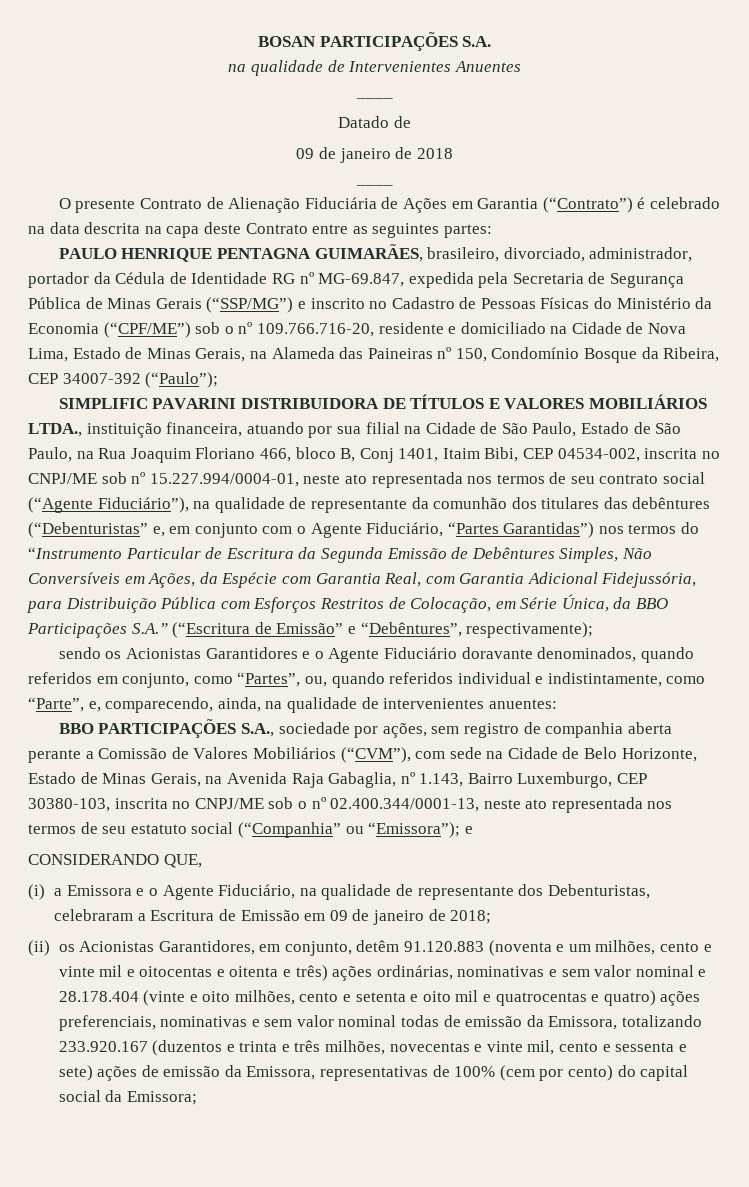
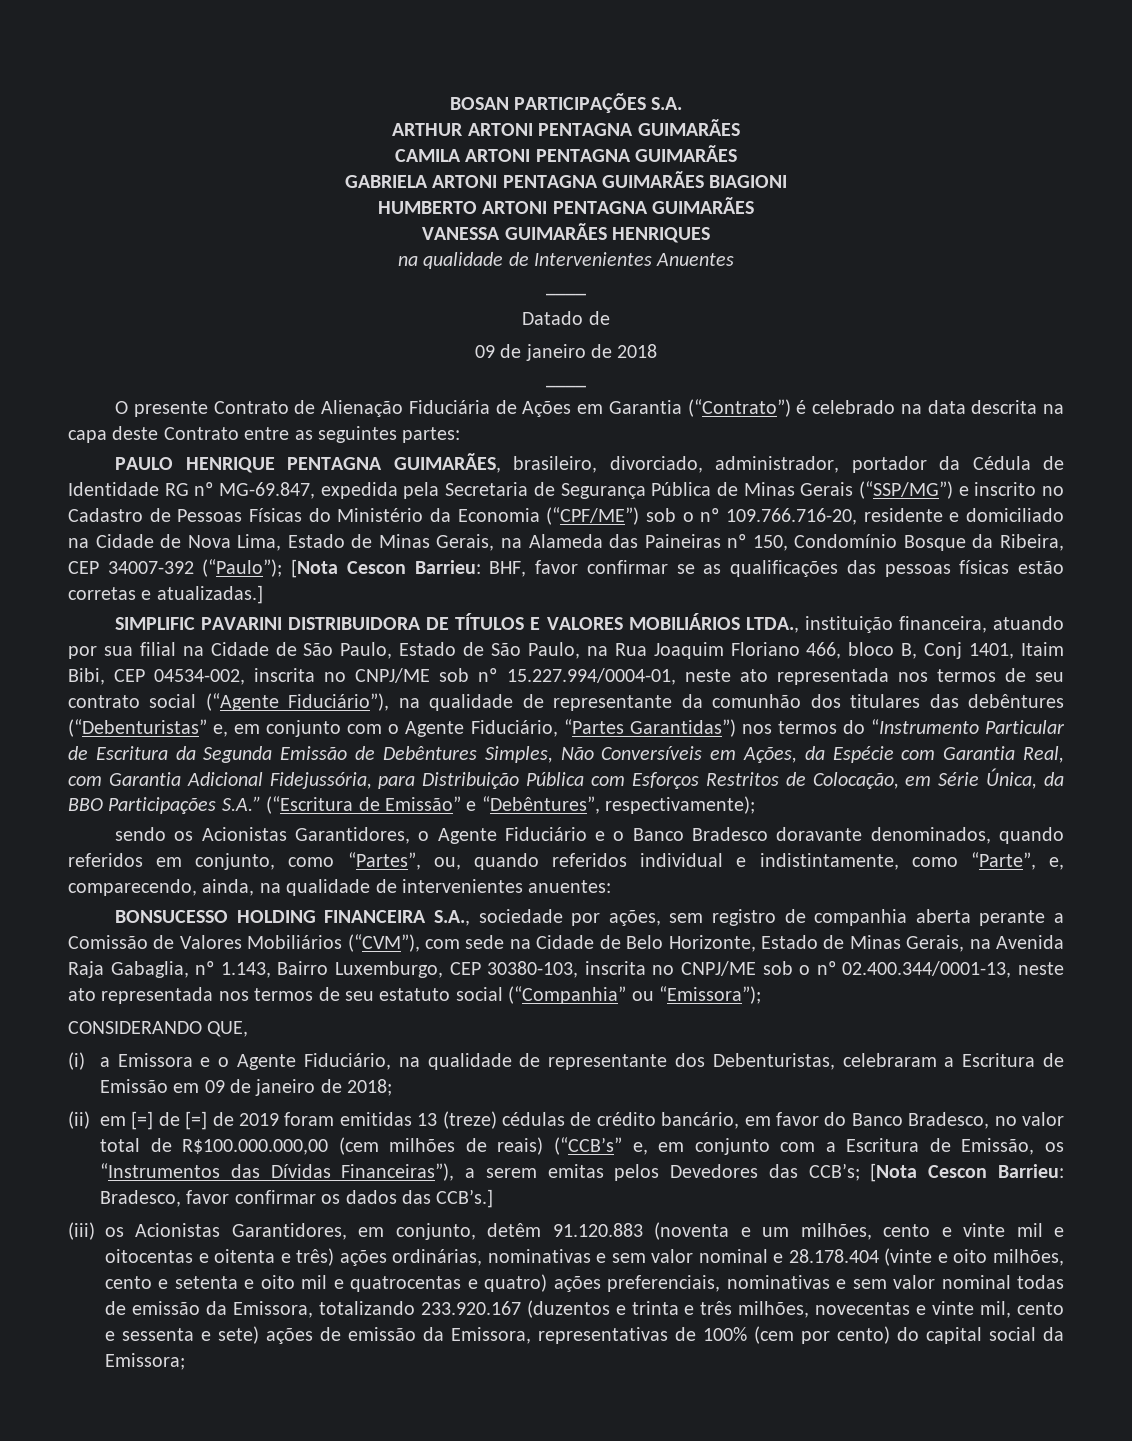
+ ARTHUR ARTONI PENTAGNA GUIMARÃES
+ CAMILA ARTONI PENTAGNA GUIMARÃES
+ GABRIELA ARTONI PENTAGNA GUIMARÃES BIAGIONI
+ HUMBERTO ARTONI PENTAGNA GUIMARÃES
+ VANESSA GUIMARÃES HENRIQUES
+ [Nota Cescon Barrieu: BHF, favor confirmar se as qualificações das pessoas físicas estão corretas e atualizadas.]
- sendo os Acionistas Garantidores e o Agente Fiduciário doravante denominados, quando referidos em conjunto, como “Partes”, ou, quando referidos individual e indistintamente, como “Parte”, e, comparecendo, ainda, na qualidade de intervenientes anuentes:
+ sendo os Acionistas Garantidores, o Agente Fiduciário e o Banco Bradesco doravante denominados, quando referidos em conjunto, como “Partes”, ou, quando referidos individual e indistintamente, como “Parte”, e, comparecendo, ainda, na qualidade de intervenientes anuentes:
- BBO PARTICIPAÇÕES S.A., sociedade por ações, sem registro de companhia aberta perante a Comissão de Valores Mobiliários (“CVM”), com sede na Cidade de Belo Horizonte, Estado de Minas Gerais, na Avenida Raja Gabaglia, nº 1.143, Bairro Luxemburgo, CEP 30380-103, inscrita no CNPJ/ME sob o nº 02.400.344/0001-13, neste ato representada nos termos de seu estatuto social (“Companhia” ou “Emissora”); e
+ BONSUCESSO HOLDING FINANCEIRA S.A., sociedade por ações, sem registro de companhia aberta perante a Comissão de Valores Mobiliários (“CVM”), com sede na Cidade de Belo Horizonte, Estado de Minas Gerais, na Avenida Raja Gabaglia, nº 1.143, Bairro Luxemburgo, CEP 30380-103, inscrita no CNPJ/ME sob o nº 02.400.344/0001-13, neste ato representada nos termos de seu estatuto social (“Companhia” ou “Emissora”);
- (ii) os Acionistas Garantidores, em conjunto, detêm 91.120.883 (noventa e um milhões, cento e vinte mil e oitocentas e oitenta e três) ações ordinárias, nominativas e sem valor nominal e 28.178.404 (vinte e oito milhões, cento e setenta e oito mil e quatrocentas e quatro) ações preferenciais, nominativas e sem valor nominal todas de emissão da Emissora, totalizando 233.920.167 (duzentos e trinta e três milhões, novecentas e vinte mil, cento e sessenta e sete) ações de emissão da Emissora, representativas de 100% (cem por cento) do capital social da Emissora;
+ (ii) em [=] de [=] de 2019 foram emitidas 13 (treze) cédulas de crédito bancário, em favor do Banco Bradesco, no valor total de R$100.000.000,00 (cem milhões de reais) (“CCB’s” e, em conjunto com a Escritura de Emissão, os “Instrumentos das Dívidas Financeiras”), a serem emitas pelos Devedores das CCB’s; [Nota Cescon Barrieu: Bradesco, favor confirmar os dados das CCB’s.]
+ (iii) os Acionistas Garantidores, em conjunto, detêm 91.120.883 (noventa e um milhões, cento e vinte mil e oitocentas e oitenta e três) ações ordinárias, nominativas e sem valor nominal e 28.178.404 (vinte e oito milhões, cento e setenta e oito mil e quatrocentas e quatro) ações preferenciais, nominativas e sem valor nominal todas de emissão da Emissora, totalizando 233.920.167 (duzentos e trinta e três milhões, novecentas e vinte mil, cento e sessenta e sete) ações de emissão da Emissora, representativas de 100% (cem por cento) do capital social da Emissora;

